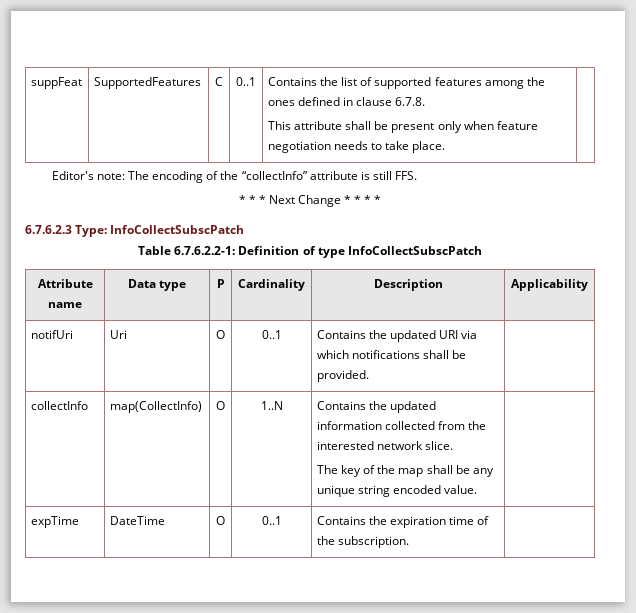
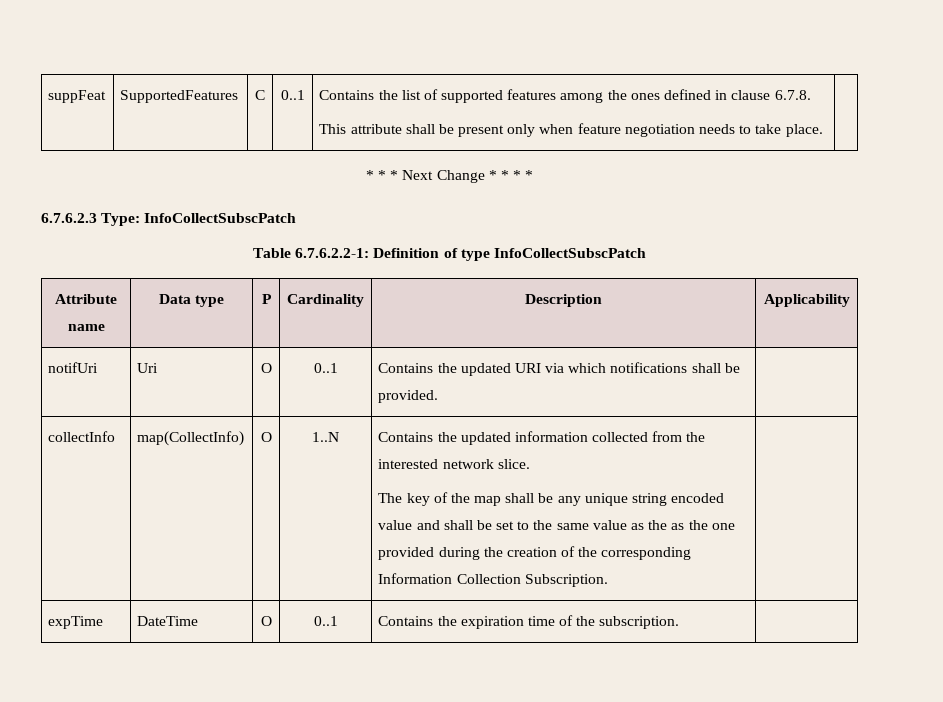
- Editor's note: The encoding of the “collectInfo” attribute is still FFS.
- The key of the map shall be any unique string encoded value.
+ The key of the map shall be any unique string encoded value and shall be set to the same value as the as the one provided during the creation of the corresponding Information Collection Subscription.

